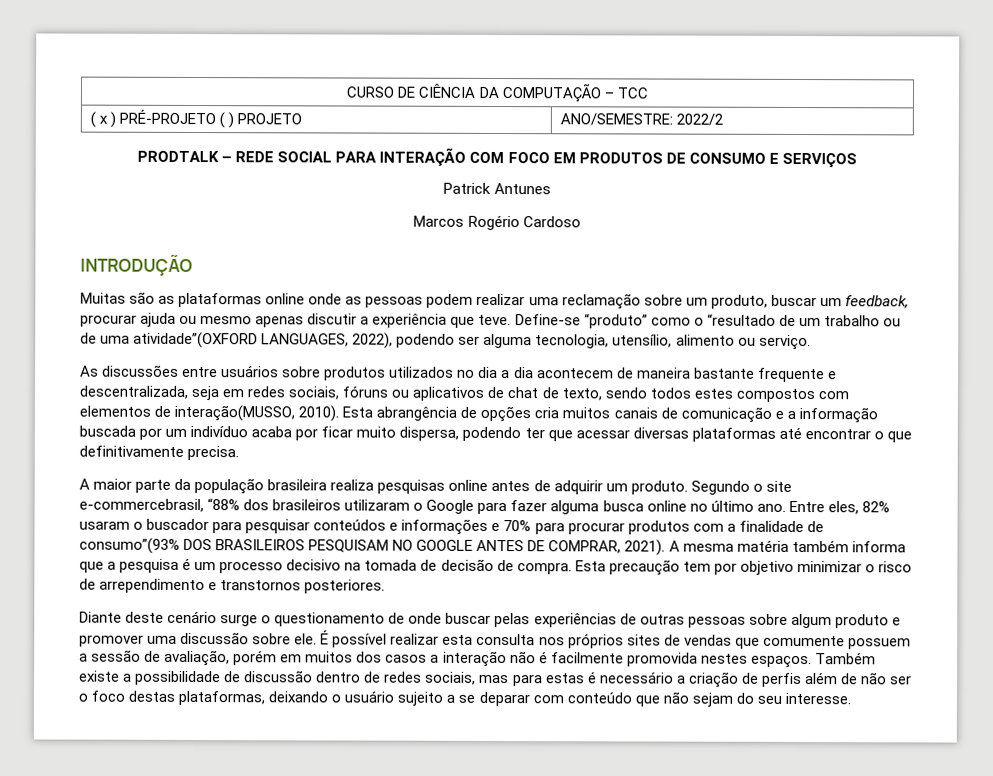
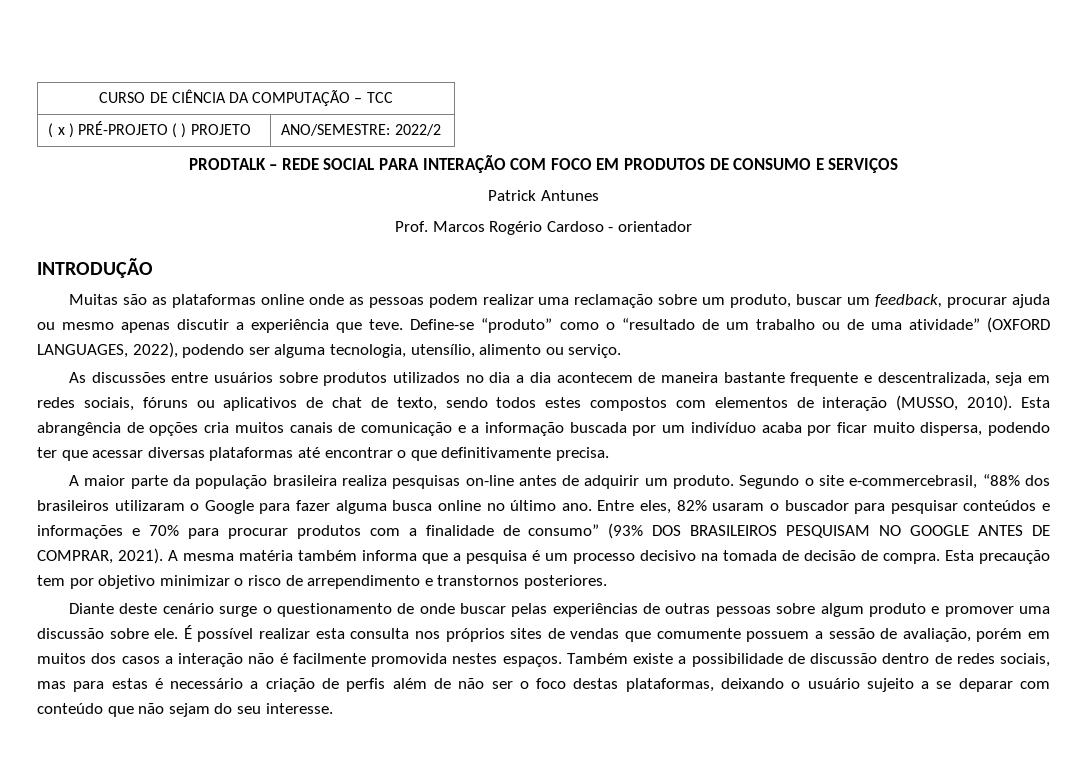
- Marcos Rogério Cardoso
+ Prof. Marcos Rogério Cardoso - orientador
- Define-se “produto” como o “resultado de um trabalho ou de uma atividade”(OXFORD LANGUAGES, 2022), podendo ser alguma tecnologia, utensílio, alimento ou serviço.
+ Define-se “produto” como o “resultado de um trabalho ou de uma atividade” (OXFORD LANGUAGES, 2022), podendo ser alguma tecnologia, utensílio, alimento ou serviço.
- As discussões entre usuários sobre produtos utilizados no dia a dia acontecem de maneira bastante frequente e descentralizada, seja em redes sociais, fóruns ou aplicativos de chat de texto, sendo todos estes compostos com elementos de interação(MUSSO, 2010).
+ As discussões entre usuários sobre produtos utilizados no dia a dia acontecem de maneira bastante frequente e descentralizada, seja em redes sociais, fóruns ou aplicativos de chat de texto, sendo todos estes compostos com elementos de interação (MUSSO, 2010).
- A maior parte da população brasileira realiza pesquisas online antes de adquirir um produto.
+ A maior parte da população brasileira realiza pesquisas on-line antes de adquirir um produto.
- Entre eles, 82% usaram o buscador para pesquisar conteúdos e informações e 70% para procurar produtos com a finalidade de consumo”(93% DOS BRASILEIROS PESQUISAM NO GOOGLE ANTES DE COMPRAR, 2021).
+ Entre eles, 82% usaram o buscador para pesquisar conteúdos e informações e 70% para procurar produtos com a finalidade de consumo” (93% DOS BRASILEIROS PESQUISAM NO GOOGLE ANTES DE COMPRAR, 2021).

